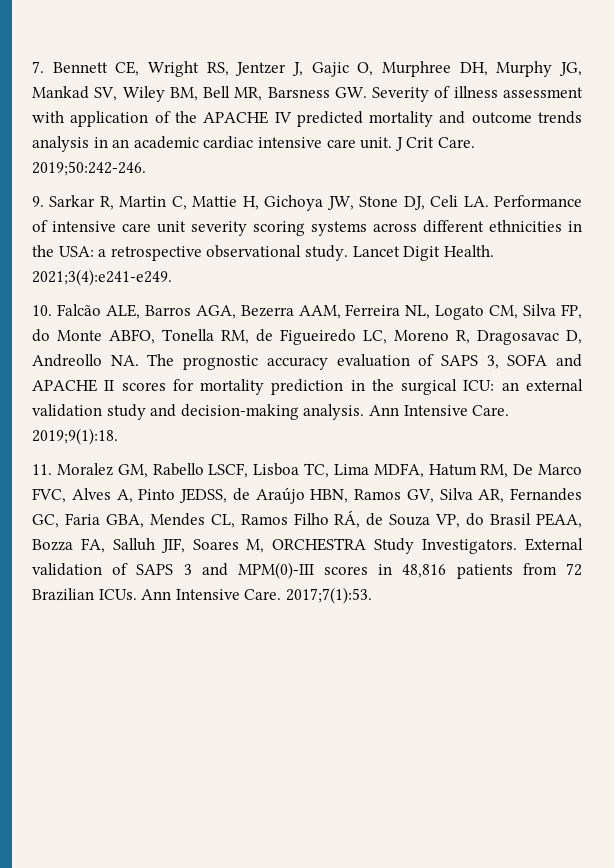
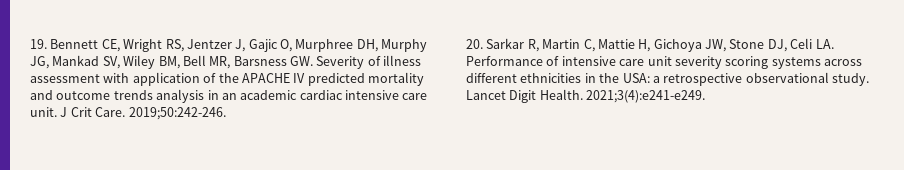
- 7. Bennett CE, Wright RS, Jentzer J, Gajic O, Murphree DH, Murphy JG, Mankad SV, Wiley BM, Bell MR, Barsness GW. Severity of illness assessment with application of the APACHE IV predicted mortality and outcome trends analysis in an academic cardiac intensive care unit.
+ 19. Bennett CE, Wright RS, Jentzer J, Gajic O, Murphree DH, Murphy JG, Mankad SV, Wiley BM, Bell MR, Barsness GW. Severity of illness assessment with application of the APACHE IV predicted mortality and outcome trends analysis in an academic cardiac intensive care unit.
- 9. Sarkar R, Martin C, Mattie H, Gichoya JW, Stone DJ, Celi LA. Performance of intensive care unit severity scoring systems across different ethnicities in the USA: a retrospective observational study.
+ 20. Sarkar R, Martin C, Mattie H, Gichoya JW, Stone DJ, Celi LA. Performance of intensive care unit severity scoring systems across different ethnicities in the USA: a retrospective observational study.
- 10. Falcão ALE, Barros AGA, Bezerra AAM, Ferreira NL, Logato CM, Silva FP, do Monte ABFO, Tonella RM, de Figueiredo LC, Moreno R, Dragosavac D, Andreollo NA. The prognostic accuracy evaluation of SAPS 3, SOFA and APACHE II scores for mortality prediction in the surgical ICU: an external validation study and decision-making analysis. Ann Intensive Care. 2019;9(1):18.
- 11. Moralez GM, Rabello LSCF, Lisboa TC, Lima MDFA, Hatum RM, De Marco FVC, Alves A, Pinto JEDSS, de Araújo HBN, Ramos GV, Silva AR, Fernandes GC, Faria GBA, Mendes CL, Ramos Filho RÁ, de Souza VP, do Brasil PEAA, Bozza FA, Salluh JIF, Soares M, ORCHESTRA Study Investigators. External validation of SAPS 3 and MPM(0)-III scores in 48,816 patients from 72 Brazilian ICUs. Ann Intensive Care. 2017;7(1):53.

